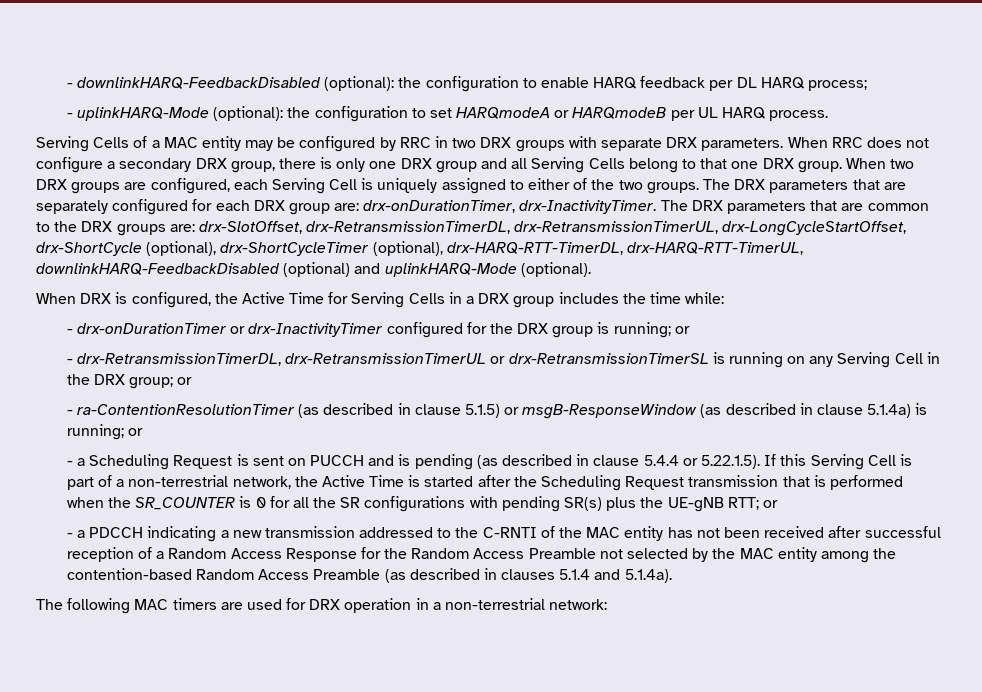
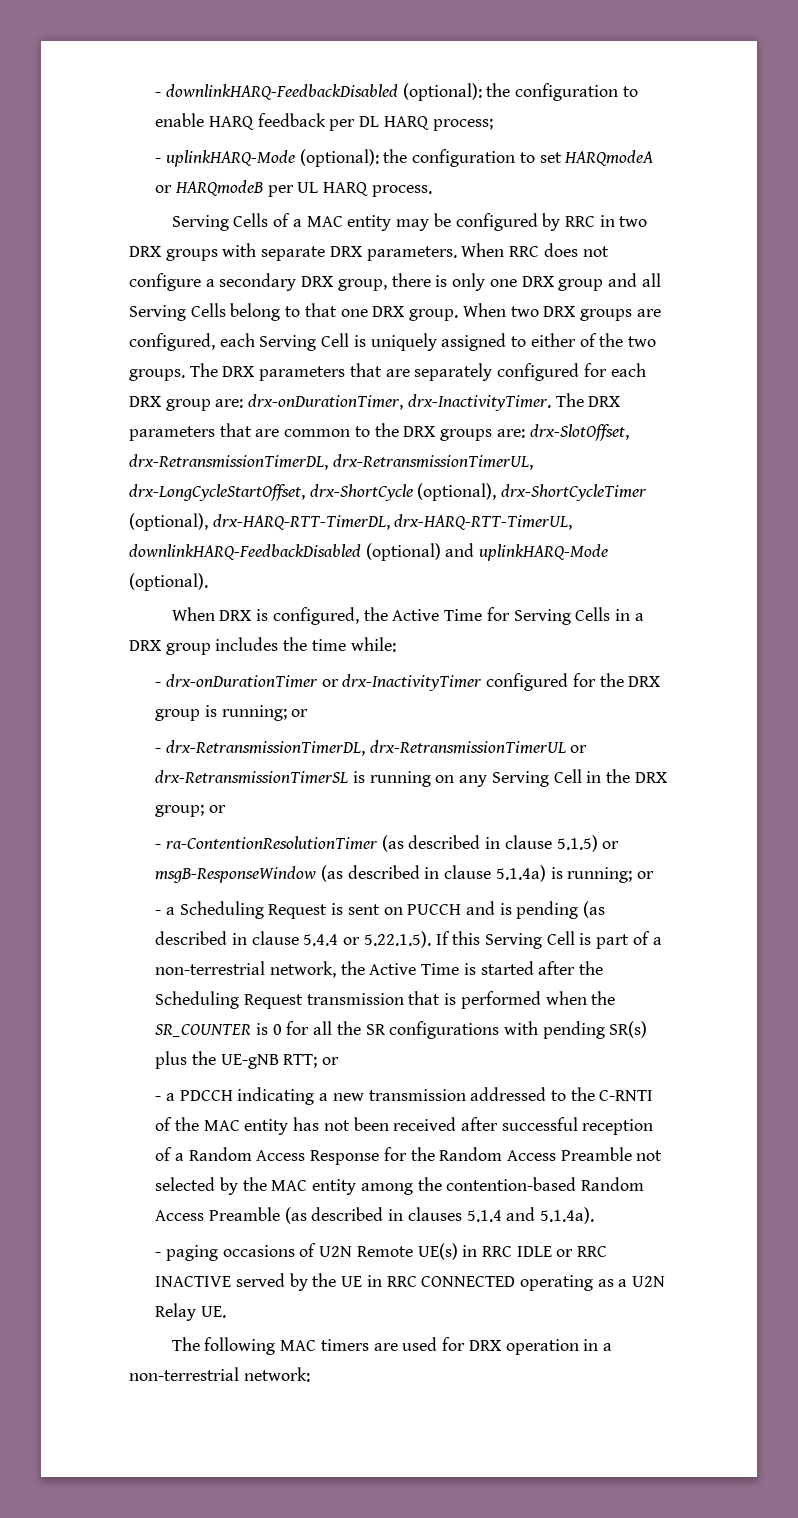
+ - paging occasions of U2N Remote UE(s) in RRC IDLE or RRC INACTIVE served by the UE in RRC CONNECTED operating as a U2N Relay UE.

